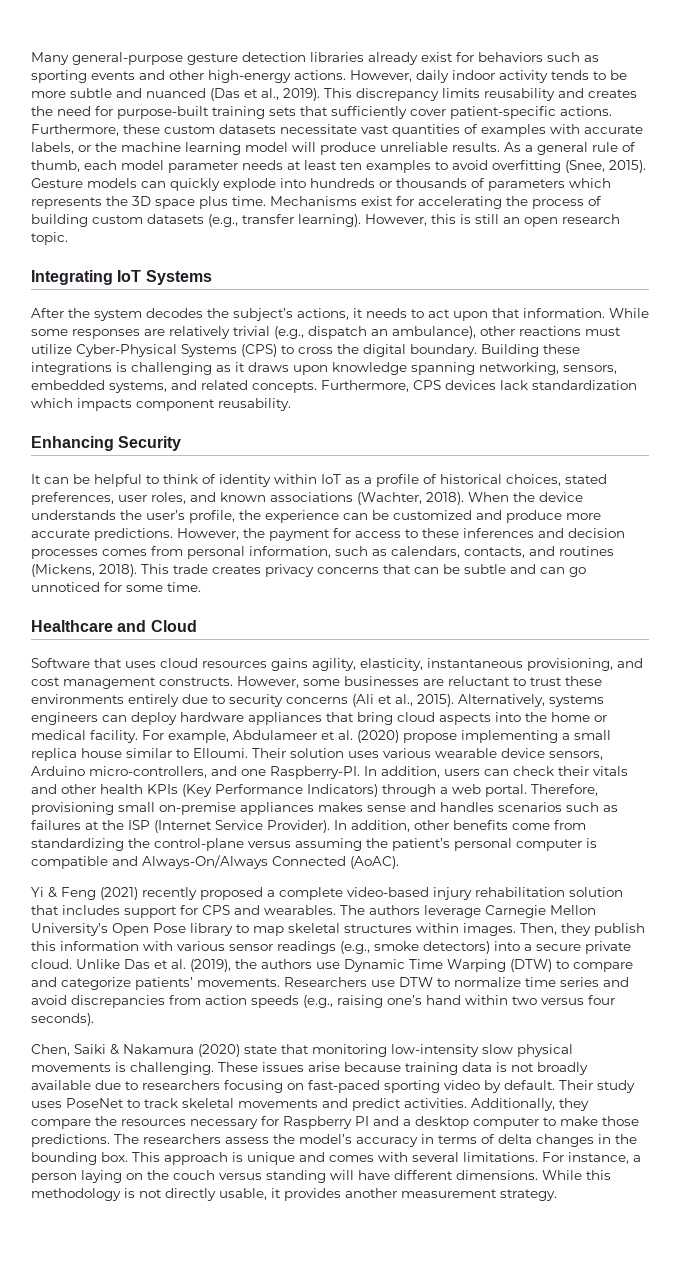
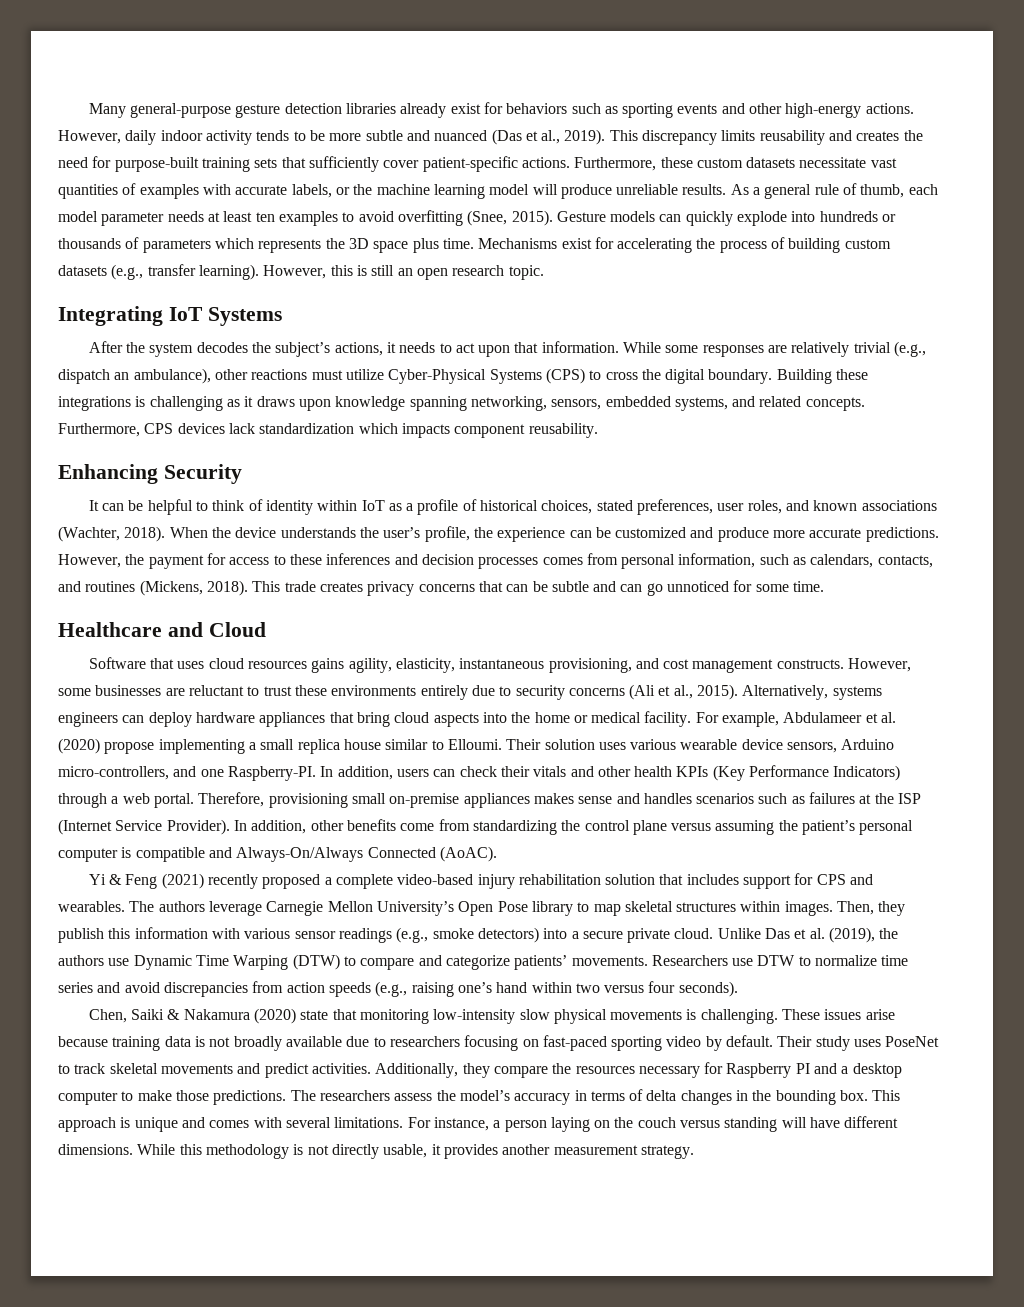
- In addition, other benefits come from standardizing the control-plane versus assuming the patient’s personal computer is compatible and Always-On/Always Connected (AoAC).
+ In addition, other benefits come from standardizing the control plane versus assuming the patient’s personal computer is compatible and Always-On/Always Connected (AoAC).

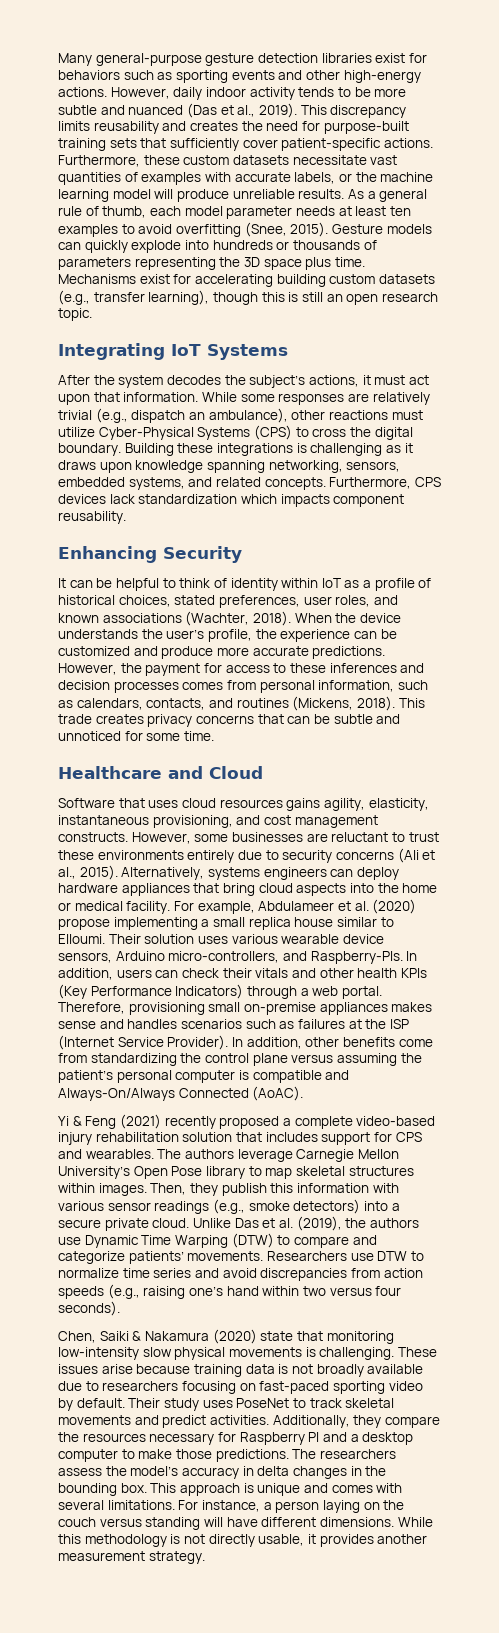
- Many general-purpose gesture detection libraries already exist for behaviors such as sporting events and other high-energy actions.
+ Many general-purpose gesture detection libraries exist for behaviors such as sporting events and other high-energy actions.
- Gesture models can quickly explode into hundreds or thousands of parameters which represents the 3D space plus time.
+ Gesture models can quickly explode into hundreds or thousands of parameters representing the 3D space plus time.
- Mechanisms exist for accelerating the process of building custom datasets (e.g., transfer learning). However, this is still an open research topic.
+ Mechanisms exist for accelerating building custom datasets (e.g., transfer learning), though this is still an open research topic.
- After the system decodes the subject’s actions, it needs to act upon that information.
+ After the system decodes the subject’s actions, it must act upon that information.
- This trade creates privacy concerns that can be subtle and can go unnoticed for some time.
+ This trade creates privacy concerns that can be subtle and unnoticed for some time.
- Their solution uses various wearable device sensors, Arduino micro-controllers, and one Raspberry-PI.
+ Their solution uses various wearable device sensors, Arduino micro-controllers, and Raspberry-PIs.
- The researchers assess the model’s accuracy in terms of delta changes in the bounding box.
+ The researchers assess the model’s accuracy in delta changes in the bounding box.

